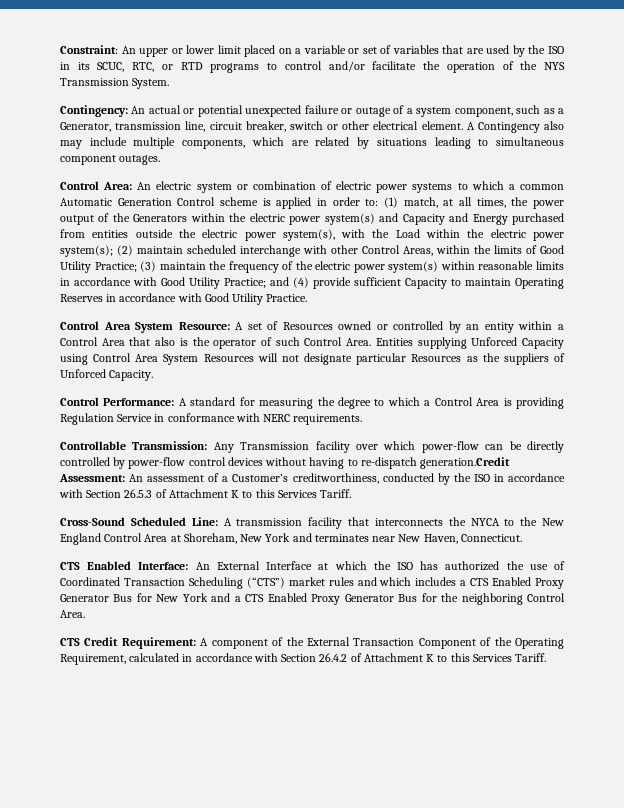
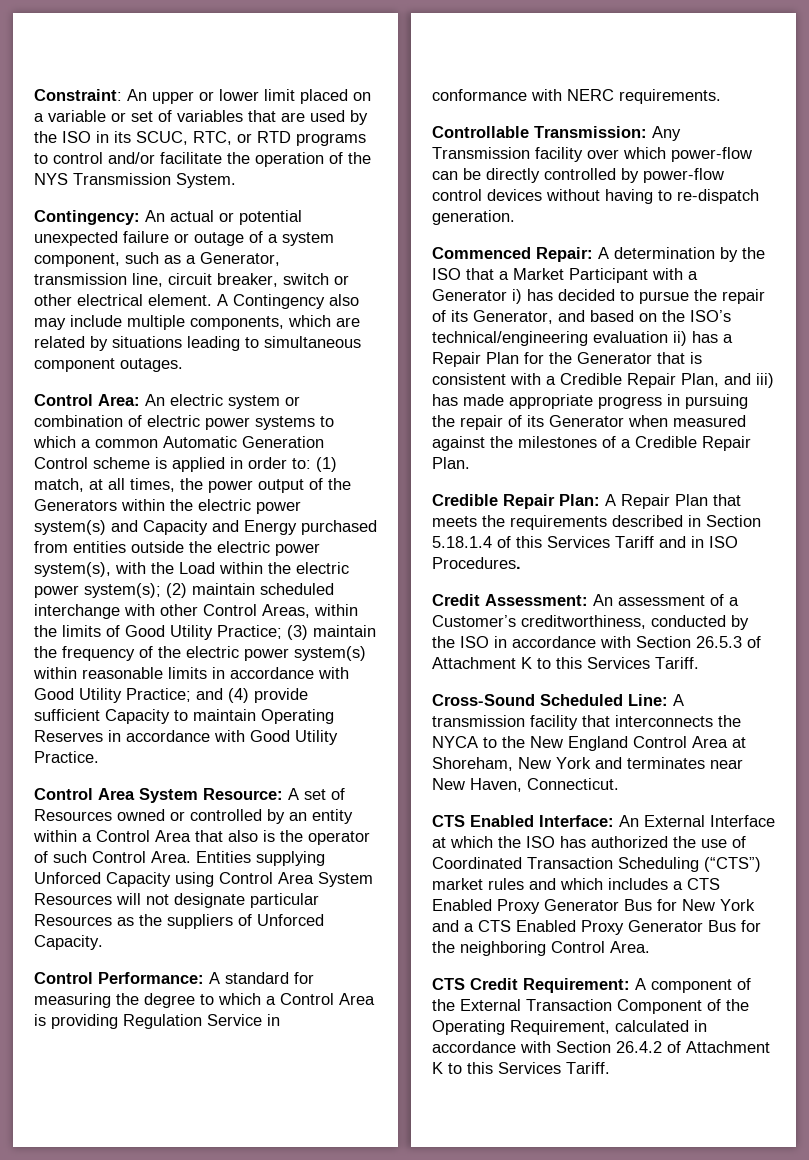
- Controllable Transmission: Any Transmission facility over which power-flow can be directly controlled by power-flow control devices without having to re-dispatch generation.Credit Assessment: An assessment of a Customer’s creditworthiness, conducted by the ISO in accordance with Section 26.5.3 of Attachment K to this Services Tariff.
+ Controllable Transmission: Any Transmission facility over which power-flow can be directly controlled by power-flow control devices without having to re-dispatch generation.
+ Commenced Repair: A determination by the ISO that a Market Participant with a Generator i) has decided to pursue the repair of its Generator, and based on the ISO’s technical/engineering evaluation ii) has a Repair Plan for the Generator that is consistent with a Credible Repair Plan, and iii) has made appropriate progress in pursuing the repair of its Generator when measured against the milestones of a Credible Repair Plan.
+ Credible Repair Plan: A Repair Plan that meets the requirements described in Section 5.18.1.4 of this Services Tariff and in ISO Procedures.
+ Credit Assessment: An assessment of a Customer’s creditworthiness, conducted by the ISO in accordance with Section 26.5.3 of Attachment K to this Services Tariff.

